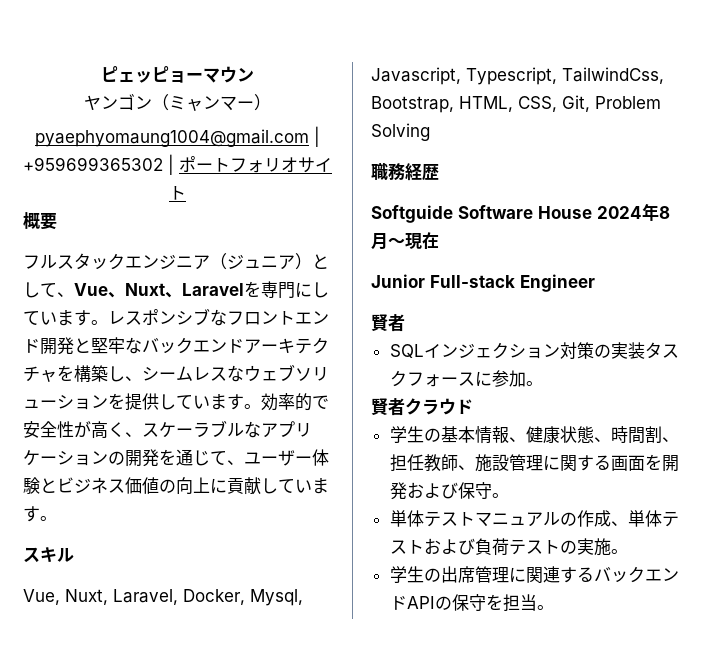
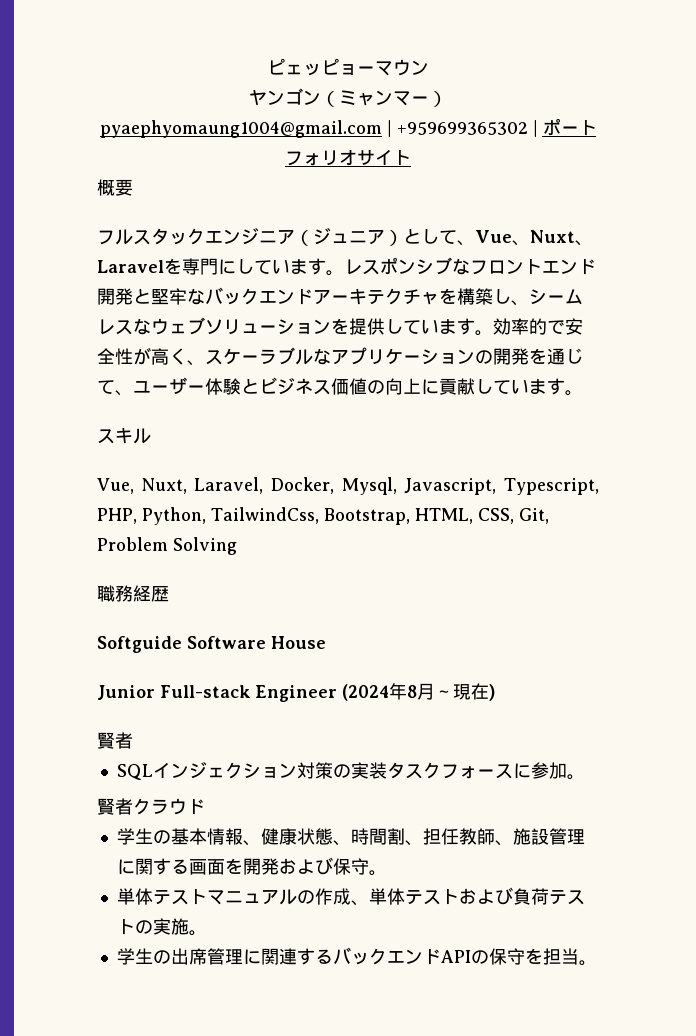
- Vue, Nuxt, Laravel, Docker, Mysql, Javascript, Typescript, TailwindCss, Bootstrap, HTML, CSS, Git, Problem Solving
+ Vue, Nuxt, Laravel, Docker, Mysql, Javascript, Typescript, PHP, Python, TailwindCss, Bootstrap, HTML, CSS, Git, Problem Solving
- Softguide Software House 2024年8月～現在
- Junior Full-stack Engineer
+ Softguide Software House
+ Junior Full-stack Engineer (2024年8月～現在)

